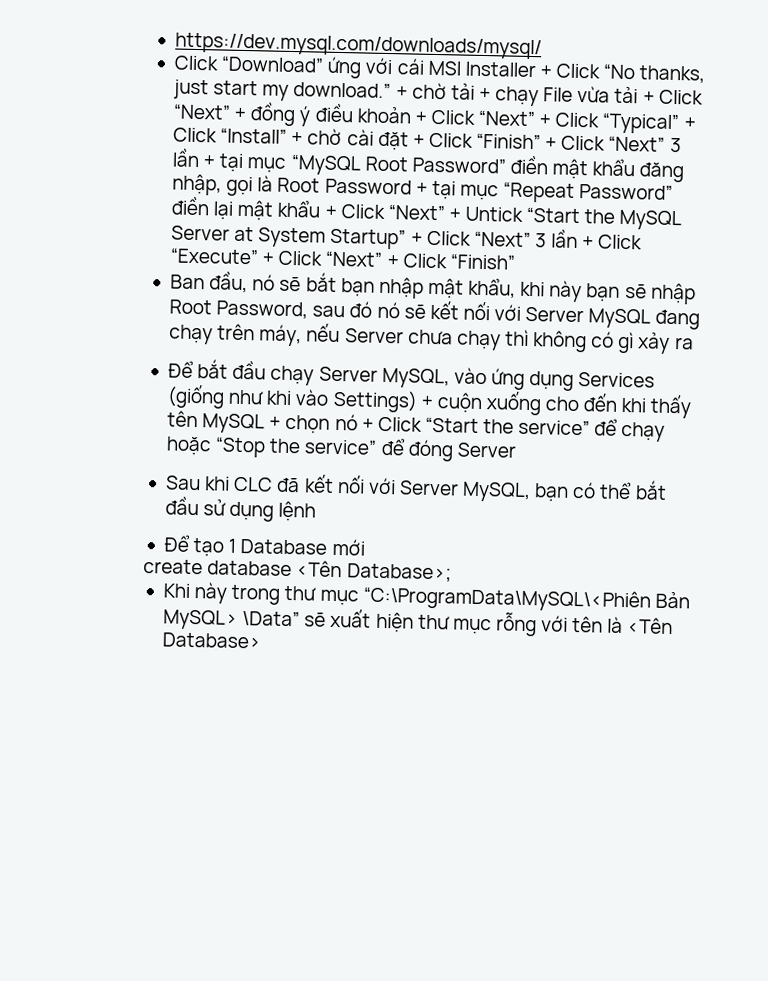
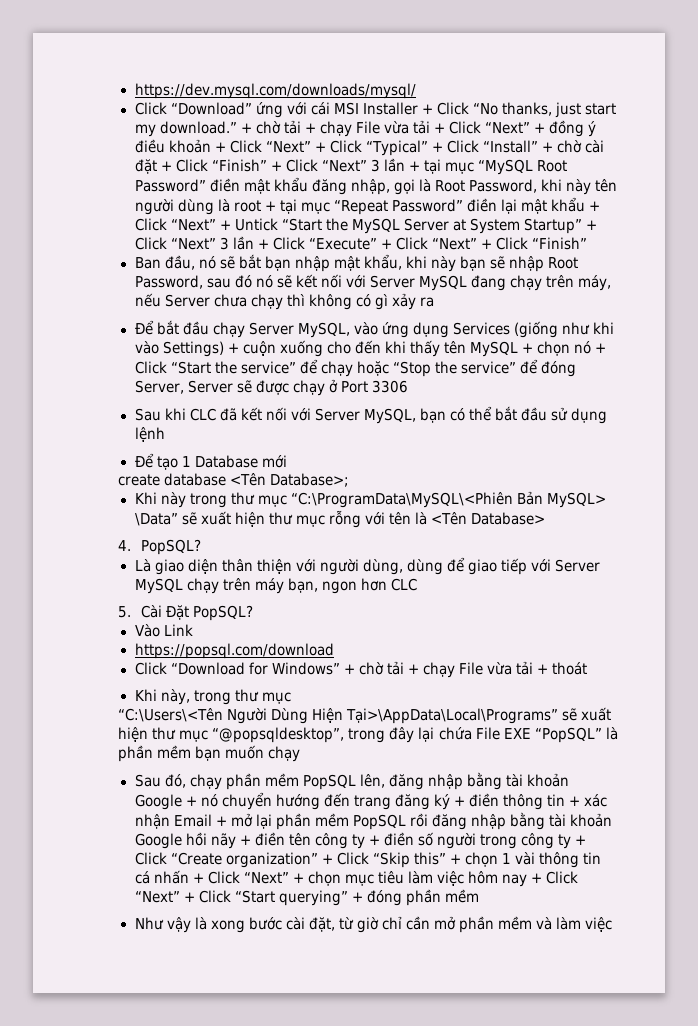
- + chờ tải + chạy File vừa tải + Click “Next” + đồng ý điều khoản + Click “Next” + Click “Typical” + Click “Install” + chờ cài đặt + Click “Finish” + Click “Next” 3 lần + tại mục “MySQL Root Password” điền mật khẩu đăng nhập, gọi là Root Password + tại mục “Repeat Password” điền lại mật khẩu + Click “Next” + Untick “Start the MySQL Server at System Startup” + Click “Next” 3 lần + Click “Execute” + Click “Next” + Click “Finish”
+ + chờ tải + chạy File vừa tải + Click “Next” + đồng ý điều khoản + Click “Next” + Click “Typical” + Click “Install” + chờ cài đặt + Click “Finish” + Click “Next” 3 lần + tại mục “MySQL Root Password” điền mật khẩu đăng nhập, gọi là Root Password, khi này tên người dùng là root + tại mục “Repeat Password” điền lại mật khẩu + Click “Next” + Untick “Start the MySQL Server at System Startup” + Click “Next” 3 lần + Click “Execute” + Click “Next” + Click “Finish”
- Để bắt đầu chạy Server MySQL, vào ứng dụng Services (giống như khi vào Settings) + cuộn xuống cho đến khi thấy tên MySQL + chọn nó + Click “Start the service” để chạy hoặc “Stop the service” để đóng Server
+ Để bắt đầu chạy Server MySQL, vào ứng dụng Services (giống như khi vào Settings) + cuộn xuống cho đến khi thấy tên MySQL + chọn nó + Click “Start the service” để chạy hoặc “Stop the service” để đóng Server, Server sẽ được chạy ở Port 3306
+ 4. PopSQL?
+ Là giao diện thân thiện với người dùng, dùng để giao tiếp với Server MySQL chạy trên máy bạn, ngon hơn CLC
+ 5. Cài Đặt PopSQL?
+ Vào Link
+ https://popsql.com/download
+ Click “Download for Windows” + chờ tải + chạy File vừa tải + thoát
+ Khi này, trong thư mục
+ “C:\Users\<Tên Người Dùng Hiện Tại>\AppData\Local\Programs” sẽ xuất hiện thư mục “@popsqldesktop”, trong đây lại chứa File EXE “PopSQL” là phần mềm bạn muốn chạy
+ Sau đó, chạy phần mềm PopSQL lên, đăng nhập bằng tài khoản Google + nó chuyển hướng đến trang đăng ký + điền thông tin + xác nhận Email + mở lại phần mềm PopSQL rồi đăng nhập bằng tài khoản Google hồi nãy + điền tên công ty + điền số người trong công ty + Click “Create organization” + Click “Skip this” + chọn 1 vài thông tin cá nhấn + Click “Next” + chọn mục tiêu làm việc hôm nay + Click “Next” + Click “Start querying” + đóng phần mềm
+ Như vậy là xong bước cài đặt, từ giờ chỉ cần mở phần mềm và làm việc

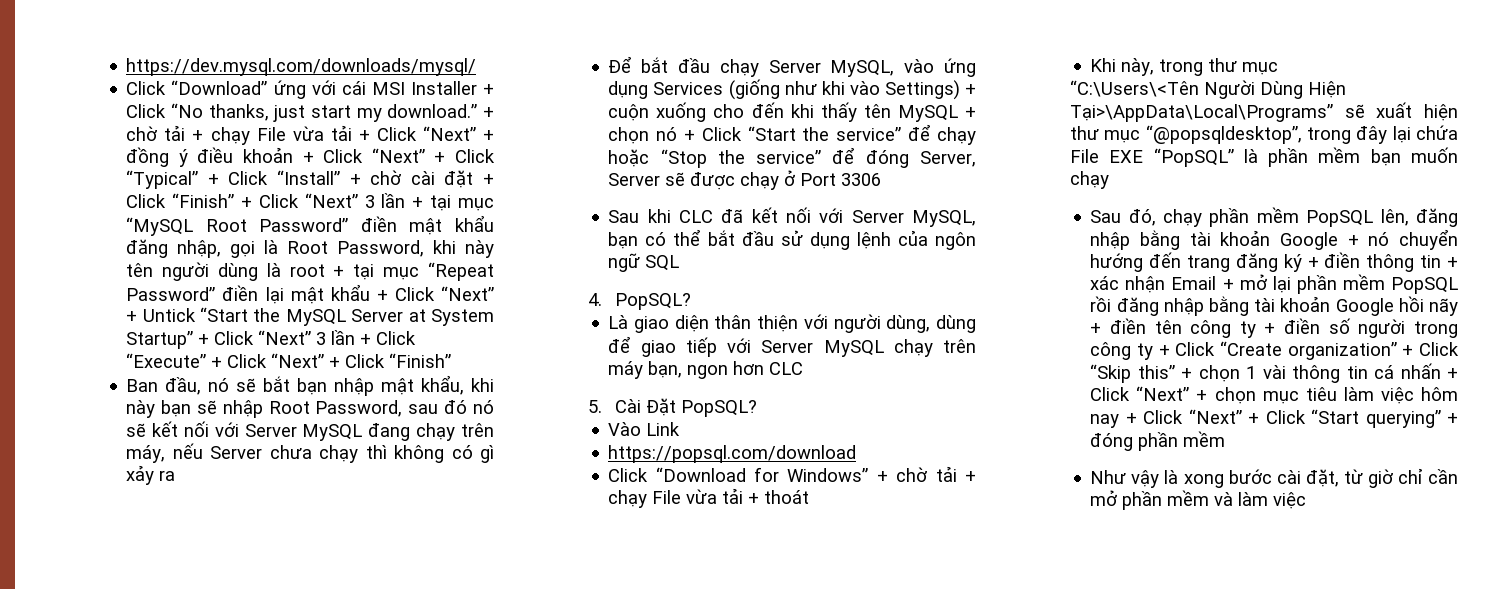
- Sau khi CLC đã kết nối với Server MySQL, bạn có thể bắt đầu sử dụng lệnh
- Để tạo 1 Database mới
- create database <Tên Database>;
- Khi này trong thư mục “C:\ProgramData\MySQL\<Phiên Bản MySQL> \Data” sẽ xuất hiện thư mục rỗng với tên là <Tên Database>
+ Sau khi CLC đã kết nối với Server MySQL, bạn có thể bắt đầu sử dụng lệnh của ngôn ngữ SQL

